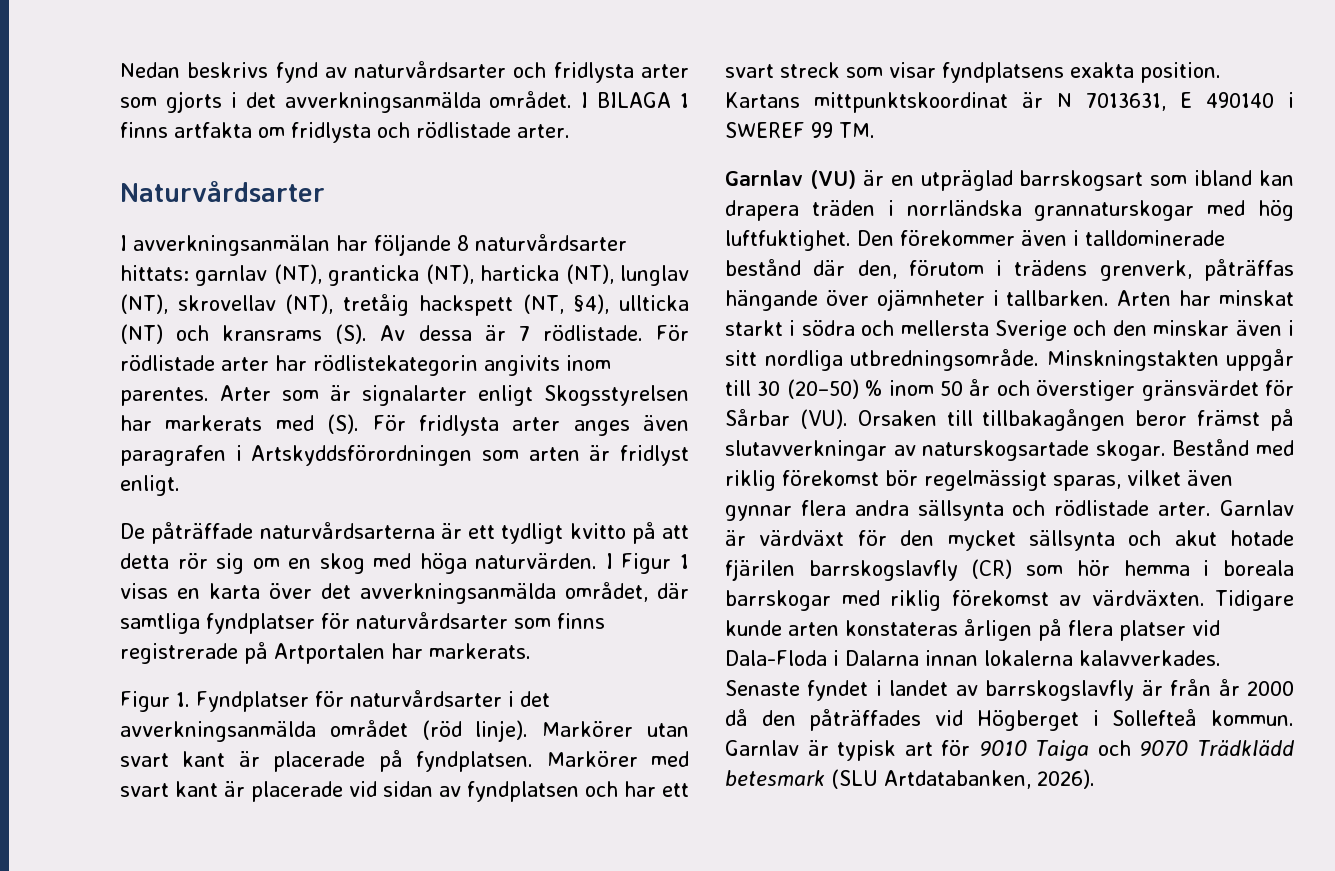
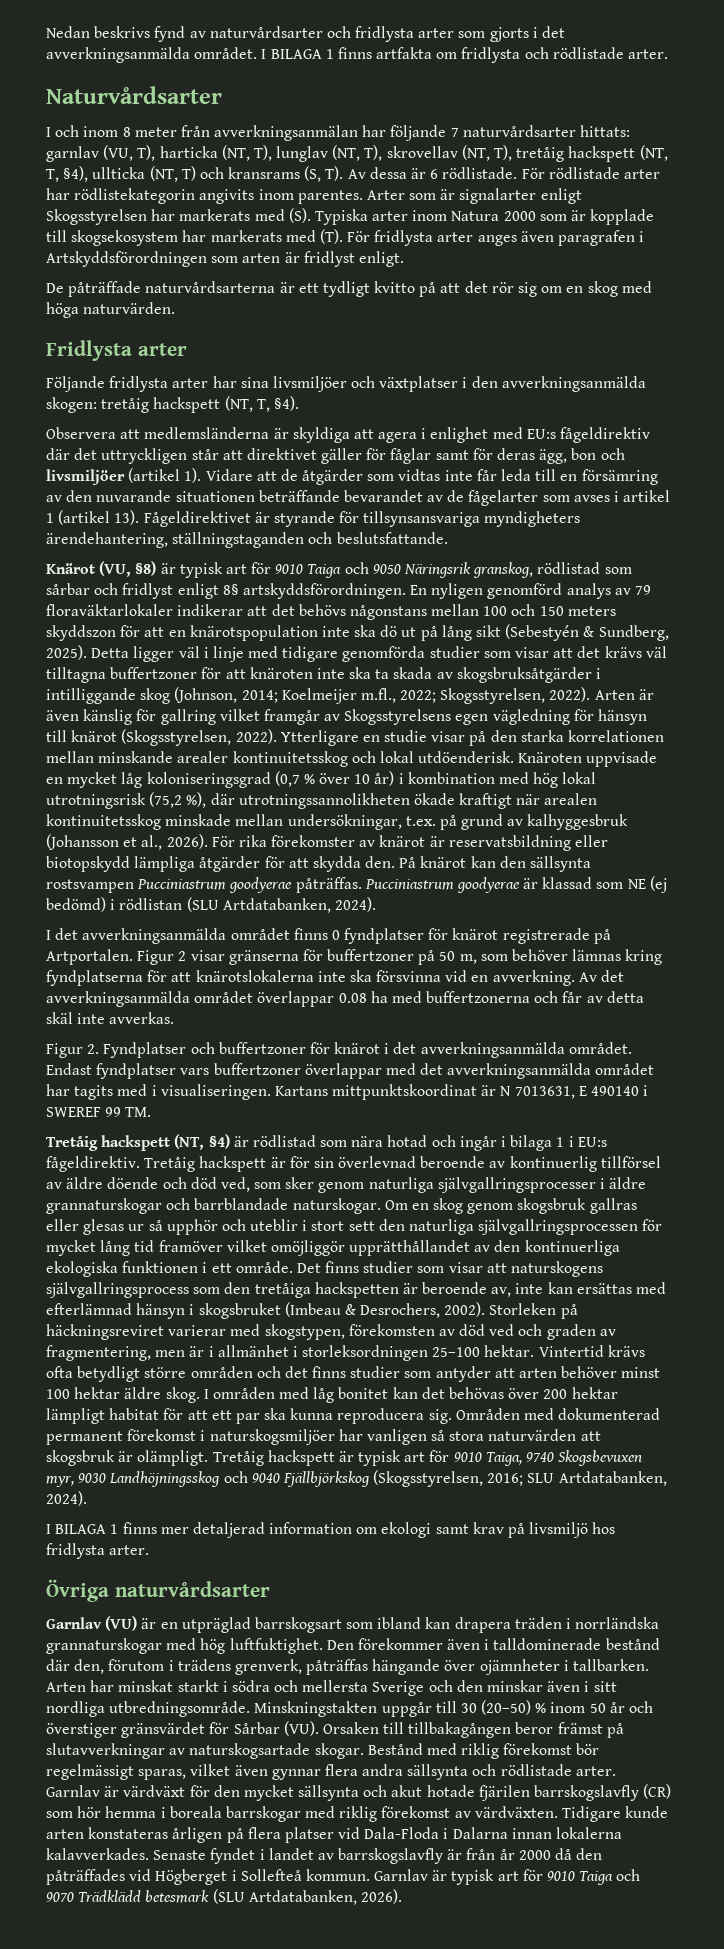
- I avverkningsanmälan har följande 8 naturvårdsarter hittats: garnlav (NT), granticka (NT), harticka (NT), lunglav (NT), skrovellav (NT), tretåig hackspett (NT, §4), ullticka (NT) och kransrams (S). Av dessa är 7 rödlistade.
+ I och inom 8 meter från avverkningsanmälan har följande 7 naturvårdsarter hittats: garnlav (VU, T), harticka (NT, T), lunglav (NT, T), skrovellav (NT, T), tretåig hackspett (NT, T, §4), ullticka (NT, T) och kransrams (S, T). Av dessa är 6 rödlistade.
- Arter som är signalarter enligt Skogsstyrelsen har markerats med (S). För fridlysta arter anges även paragrafen i Artskyddsförordningen som arten är fridlyst enligt.
+ Arter som är signalarter enligt Skogsstyrelsen har markerats med (S). Typiska arter inom Natura 2000 som är kopplade till skogsekosystem har markerats med (T). För fridlysta arter anges även paragrafen i Artskyddsförordningen som arten är fridlyst enligt.
- De påträffade naturvårdsarterna är ett tydligt kvitto på att detta rör sig om en skog med höga naturvärden. I Figur 1 visas en karta över det avverkningsanmälda området, där samtliga fyndplatser för naturvårdsarter som finns registrerade på Artportalen har markerats.
- Figur 1. Fyndplatser för naturvårdsarter i det avverkningsanmälda området (röd linje). Markörer utan svart kant är placerade på fyndplatsen. Markörer med svart kant är placerade vid sidan av fyndplatsen och har ett svart streck som visar fyndplatsens exakta position.
+ De påträffade naturvårdsarterna är ett tydligt kvitto på att det rör sig om en skog med höga naturvärden.
+ Fridlysta arter
+ Följande fridlysta arter har sina livsmiljöer och växtplatser i den avverkningsanmälda skogen: tretåig hackspett (NT, T, §4).
+ Observera att medlemsländerna är skyldiga att agera i enlighet med EU:s fågeldirektiv där det uttryckligen står att direktivet gäller för fåglar samt för deras ägg, bon och livsmiljöer (artikel 1). Vidare att de åtgärder som vidtas inte får leda till en försämring av den nuvarande situationen beträffande bevarandet av de fågelarter som avses i artikel 1 (artikel 13). Fågeldirektivet är styrande för tillsynsansvariga myndigheters ärendehantering, ställningstaganden och beslutsfattande.
+ Knärot (VU, §8) är typisk art för 9010 Taiga och 9050 Näringsrik granskog, rödlistad som sårbar och fridlyst enligt 8§ artskyddsförordningen. En nyligen genomförd analys av 79 floraväktarlokaler indikerar att det behövs någonstans mellan 100 och 150 meters skyddszon för att en knärotspopulation inte ska dö ut på lång sikt (Sebestyén & Sundberg, 2025). Detta ligger väl i linje med tidigare genomförda studier som visar att det krävs väl tilltagna buffertzoner för att knäroten inte ska ta skada av skogsbruksåtgärder i intilliggande skog (Johnson, 2014; Koelmeijer m.fl., 2022; Skogsstyrelsen, 2022). Arten är även känslig för gallring vilket framgår av Skogsstyrelsens egen vägledning för hänsyn till knärot (Skogsstyrelsen, 2022). Ytterligare en studie visar på den starka korrelationen mellan minskande arealer kontinuitetsskog och lokal utdöenderisk. Knäroten uppvisade en mycket låg koloniseringsgrad (0,7 % över 10 år) i kombination med hög lokal utrotningsrisk (75,2 %), där utrotningssannolikheten ökade kraftigt när arealen kontinuitetsskog minskade mellan undersökningar, t.ex. på grund av kalhyggesbruk (Johansson et al., 2026). För rika förekomster av knärot är reservatsbildning eller biotopskydd lämpliga åtgärder för att skydda den. På knärot kan den sällsynta rostsvampen Pucciniastrum goodyerae påträffas. Pucciniastrum goodyerae är klassad som NE (ej bedömd) i rödlistan (SLU Artdatabanken, 2024).
+ I det avverkningsanmälda området finns 0 fyndplatser för knärot registrerade på Artportalen. Figur 2 visar gränserna för buffertzoner på 50 m, som behöver lämnas kring fyndplatserna för att knärotslokalerna inte ska försvinna vid en avverkning. Av det avverkningsanmälda området överlappar 0.08 ha med buffertzonerna och får av detta skäl inte avverkas.
+ Figur 2. Fyndplatser och buffertzoner för knärot i det avverkningsanmälda området. Endast fyndplatser vars buffertzoner överlappar med det avverkningsanmälda området har tagits med i visualiseringen.
+ Tretåig hackspett (NT, §4) är rödlistad som nära hotad och ingår i bilaga 1 i EU:s fågeldirektiv. Tretåig hackspett är för sin överlevnad beroende av kontinuerlig tillförsel av äldre döende och död ved, som sker genom naturliga självgallringsprocesser i äldre grannaturskogar och barrblandade naturskogar. Om en skog genom skogsbruk gallras eller glesas ur så upphör och uteblir i stort sett den naturliga självgallringsprocessen för mycket lång tid framöver vilket omöjliggör upprätthållandet av den kontinuerliga ekologiska funktionen i ett område. Det finns studier som visar att naturskogens självgallringsprocess som den tretåiga hackspetten är beroende av, inte kan ersättas med efterlämnad hänsyn i skogsbruket (Imbeau & Desrochers, 2002). Storleken på häckningsreviret varierar med skogstypen, förekomsten av död ved och graden av fragmentering, men är i allmänhet i storleksordningen 25–100 hektar. Vintertid krävs ofta betydligt större områden och det finns studier som antyder att arten behöver minst 100 hektar äldre skog. I områden med låg bonitet kan det behövas över 200 hektar lämpligt habitat för att ett par ska kunna reproducera sig. Områden med dokumenterad permanent förekomst i naturskogsmiljöer har vanligen så stora naturvärden att skogsbruk är olämpligt. Tretåig hackspett är typisk art för 9010 Taiga, 9740 Skogsbevuxen myr, 9030 Landhöjningsskog och 9040 Fjällbjörkskog (Skogsstyrelsen, 2016; SLU Artdatabanken, 2024).
+ I BILAGA 1 finns mer detaljerad information om ekologi samt krav på livsmiljö hos fridlysta arter.
+ Övriga naturvårdsarter

